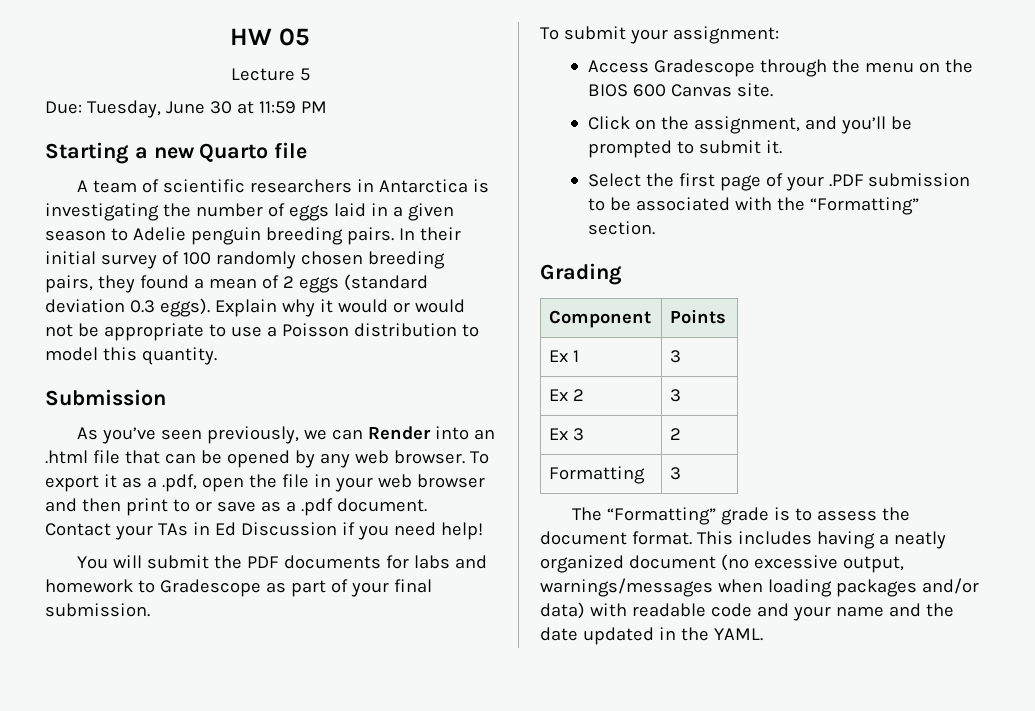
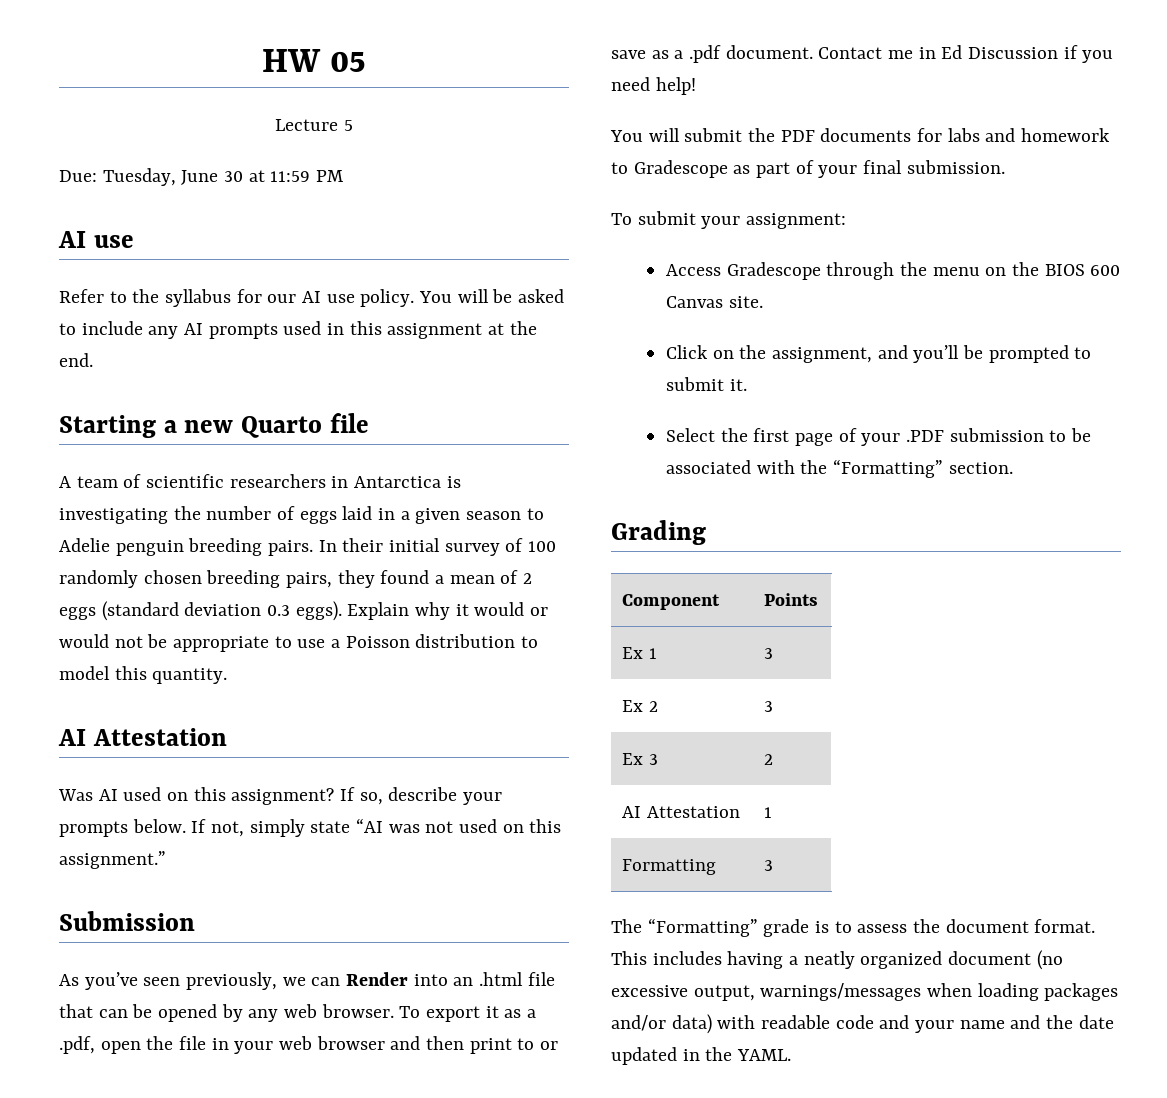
  Due: Tuesday, June 30 at 11:59 PM
+ AI use
+ Refer to the syllabus for our AI use policy. You will be asked to include any AI prompts used in this assignment at the end.
  Explain why it would or would not be appropriate to use a Poisson distribution to model this quantity.
+ AI Attestation
+ Was AI used on this assignment? If so, describe your prompts below. If not, simply state “AI was not used on this assignment.”
- Contact your TAs in Ed Discussion if you need help!
+ Contact me in Ed Discussion if you need help!
+ AI Attestation | 1

